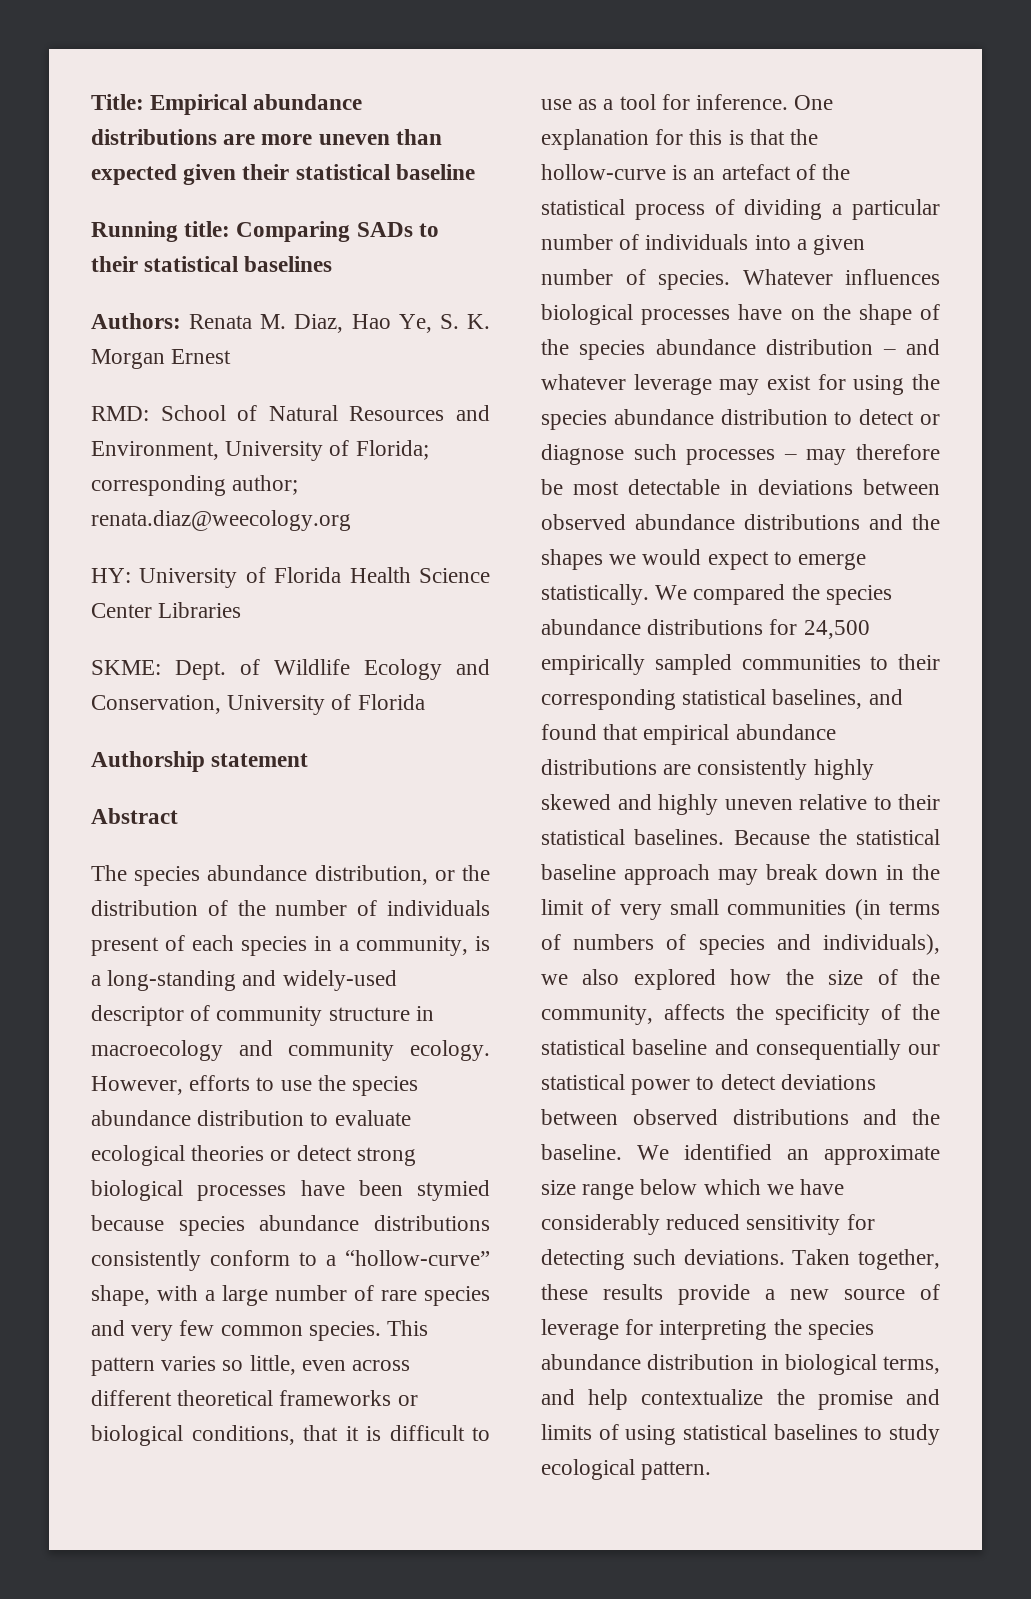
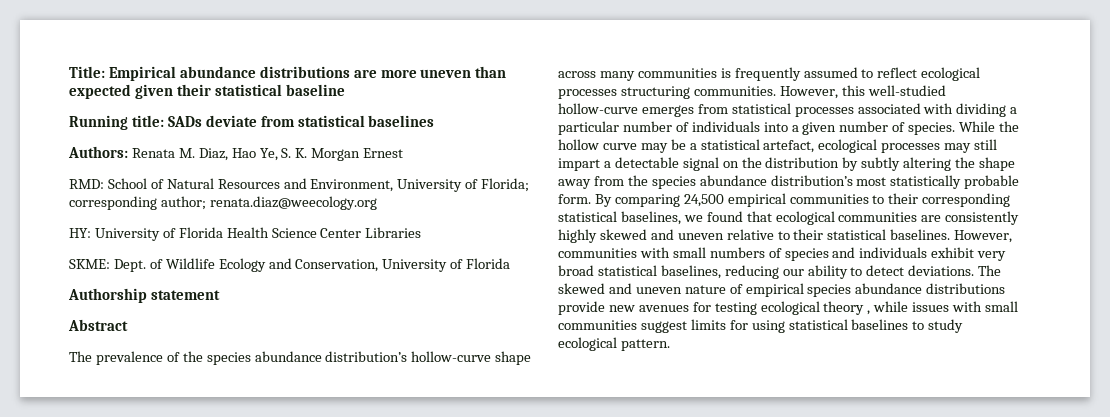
- Running title: Comparing SADs to their statistical baselines
+ Running title: SADs deviate from statistical baselines
- The species abundance distribution, or the distribution of the number of individuals present of each species in a community, is a long-standing and widely-used descriptor of community structure in macroecology and community ecology. However, efforts to use the species abundance distribution to evaluate ecological theories or detect strong biological processes have been stymied because species abundance distributions consistently conform to a “hollow-curve” shape, with a large number of rare species and very few common species. This pattern varies so little, even across different theoretical frameworks or biological conditions, that it is difficult to use as a tool for inference. One explanation for this is that the hollow-curve is an artefact of the statistical process of dividing a particular number of individuals into a given number of species.
+ The prevalence of the species abundance distribution’s hollow-curve shape across many communities is frequently assumed to reflect ecological processes structuring communities. However, this well-studied hollow-curve emerges from statistical processes associated with dividing a particular number of individuals into a given number of species.
- Whatever influences biological processes have on the shape of the species abundance distribution – and whatever leverage may exist for using the species abundance distribution to detect or diagnose such processes – may therefore be most detectable in deviations between observed abundance distributions and the shapes we would expect to emerge statistically. We compared the species abundance distributions for 24,500 empirically sampled communities to their corresponding statistical baselines, and found that empirical abundance distributions are consistently highly skewed and highly uneven relative to their statistical baselines.
+ While the hollow curve may be a statistical artefact, ecological processes may still impart a detectable signal on the distribution by subtly altering the shape away from the species abundance distribution’s most statistically probable form. By comparing 24,500 empirical communities to their corresponding statistical baselines, we found that ecological communities are consistently highly skewed and uneven relative to their statistical baselines.
- Because the statistical baseline approach may break down in the limit of very small communities (in terms of numbers of species and individuals), we also explored how the size of the community, affects the specificity of the statistical baseline and consequentially our statistical power to detect deviations between observed distributions and the baseline. We identified an approximate size range below which we have considerably reduced sensitivity for detecting such deviations. Taken together, these results provide a new source of leverage for interpreting the species abundance distribution in biological terms, and help contextualize the promise and limits of using statistical baselines to study ecological pattern.
+ However, communities with small numbers of species and individuals exhibit very broad statistical baselines, reducing our ability to detect deviations. The skewed and uneven nature of empirical species abundance distributions provide new avenues for testing ecological theory , while issues with small communities suggest limits for using statistical baselines to study ecological pattern.

